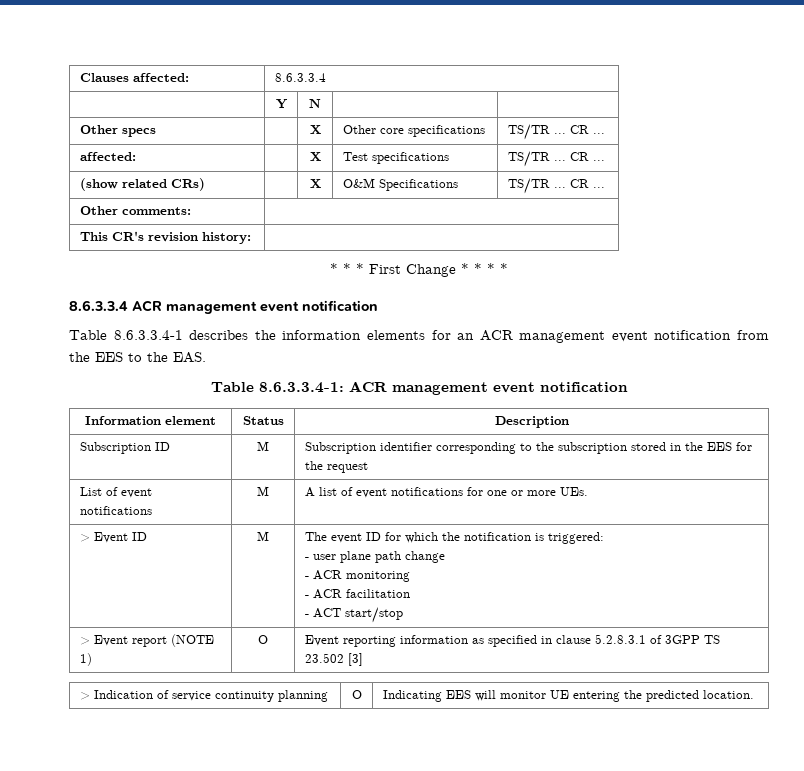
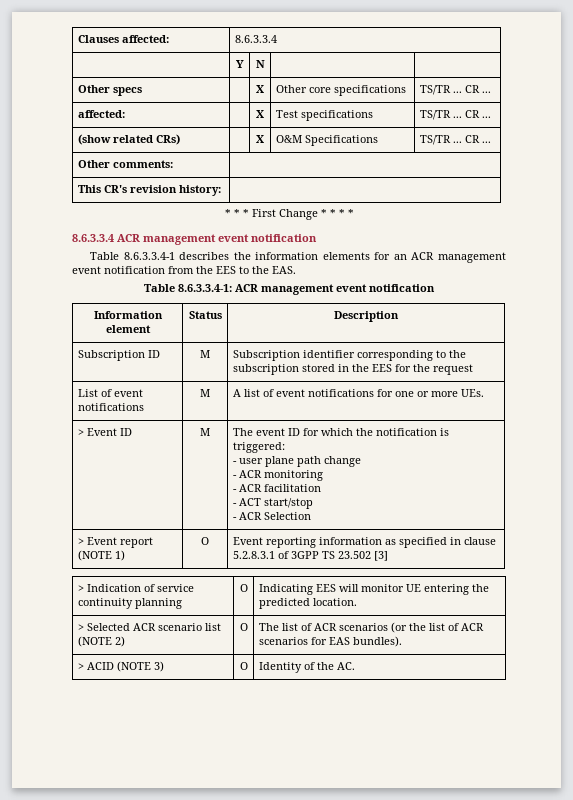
  > Event ID | M | The event ID for which the notification is triggered:
  - user plane path change
  - ACR monitoring
  - ACR facilitation
  - ACT start/stop
+ - ACR Selection
+ > Selected ACR scenario list (NOTE 2) | O | The list of ACR scenarios (or the list of ACR scenarios for EAS bundles).
+ > ACID (NOTE 3) | O | Identity of the AC.

